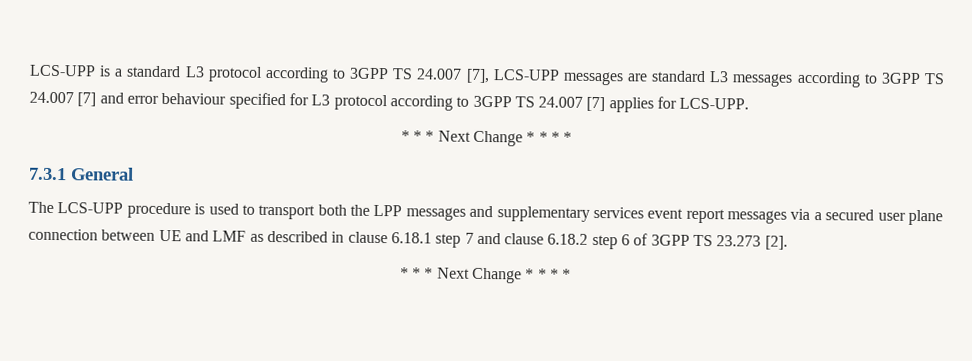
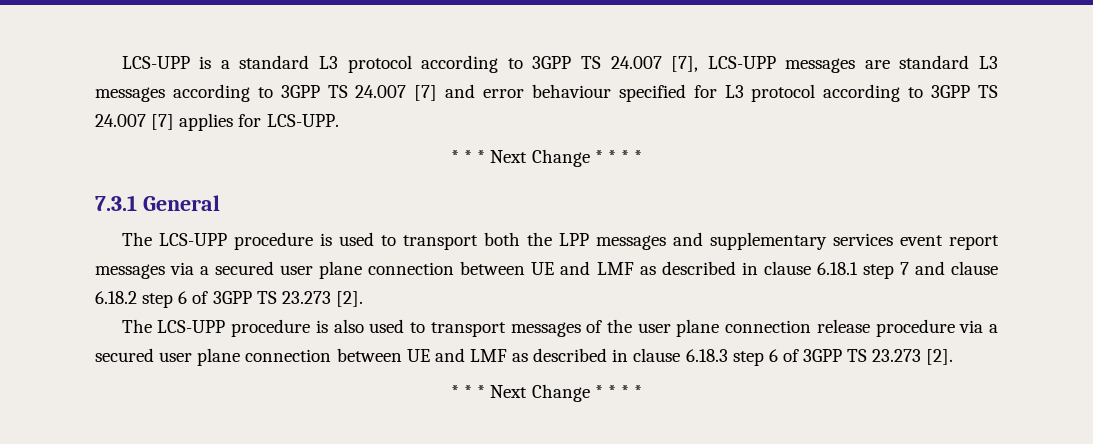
+ The LCS-UPP procedure is also used to transport messages of the user plane connection release procedure via a secured user plane connection between UE and LMF as described in clause 6.18.3 step 6 of 3GPP TS 23.273 [2].

